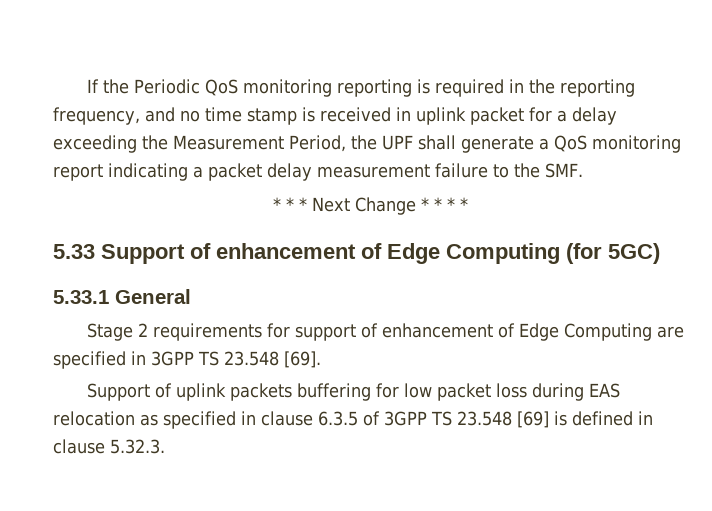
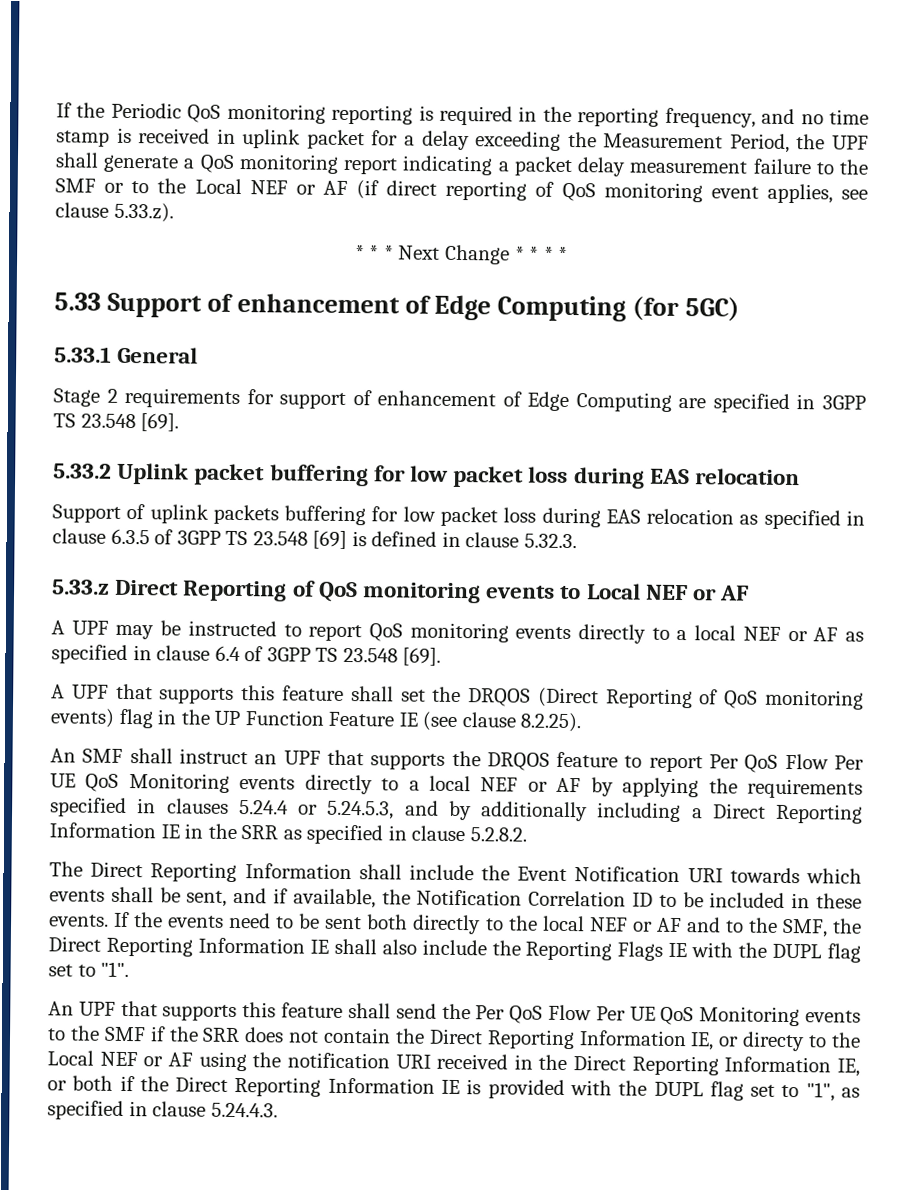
- If the Periodic QoS monitoring reporting is required in the reporting frequency, and no time stamp is received in uplink packet for a delay exceeding the Measurement Period, the UPF shall generate a QoS monitoring report indicating a packet delay measurement failure to the SMF.
+ If the Periodic QoS monitoring reporting is required in the reporting frequency, and no time stamp is received in uplink packet for a delay exceeding the Measurement Period, the UPF shall generate a QoS monitoring report indicating a packet delay measurement failure to the SMF or to the Local NEF or AF (if direct reporting of QoS monitoring event applies, see clause 5.33.z).
+ 5.33.2 Uplink packet buffering for low packet loss during EAS relocation
+ 5.33.z Direct Reporting of QoS monitoring events to Local NEF or AF
+ A UPF may be instructed to report QoS monitoring events directly to a local NEF or AF as specified in clause 6.4 of 3GPP TS 23.548 [69].
+ A UPF that supports this feature shall set the DRQOS (Direct Reporting of QoS monitoring events) flag in the UP Function Feature IE (see clause 8.2.25).
+ An SMF shall instruct an UPF that supports the DRQOS feature to report Per QoS Flow Per UE QoS Monitoring events directly to a local NEF or AF by applying the requirements specified in clauses 5.24.4 or 5.24.5.3, and by additionally including a Direct Reporting Information IE in the SRR as specified in clause 5.2.8.2.
+ The Direct Reporting Information shall include the Event Notification URI towards which events shall be sent, and if available, the Notification Correlation ID to be included in these events. If the events need to be sent both directly to the local NEF or AF and to the SMF, the Direct Reporting Information IE shall also include the Reporting Flags IE with the DUPL flag set to "1".
+ An UPF that supports this feature shall send the Per QoS Flow Per UE QoS Monitoring events to the SMF if the SRR does not contain the Direct Reporting Information IE, or directy to the Local NEF or AF using the notification URI received in the Direct Reporting Information IE, or both if the Direct Reporting Information IE is provided with the DUPL flag set to "1", as specified in clause 5.24.4.3.

